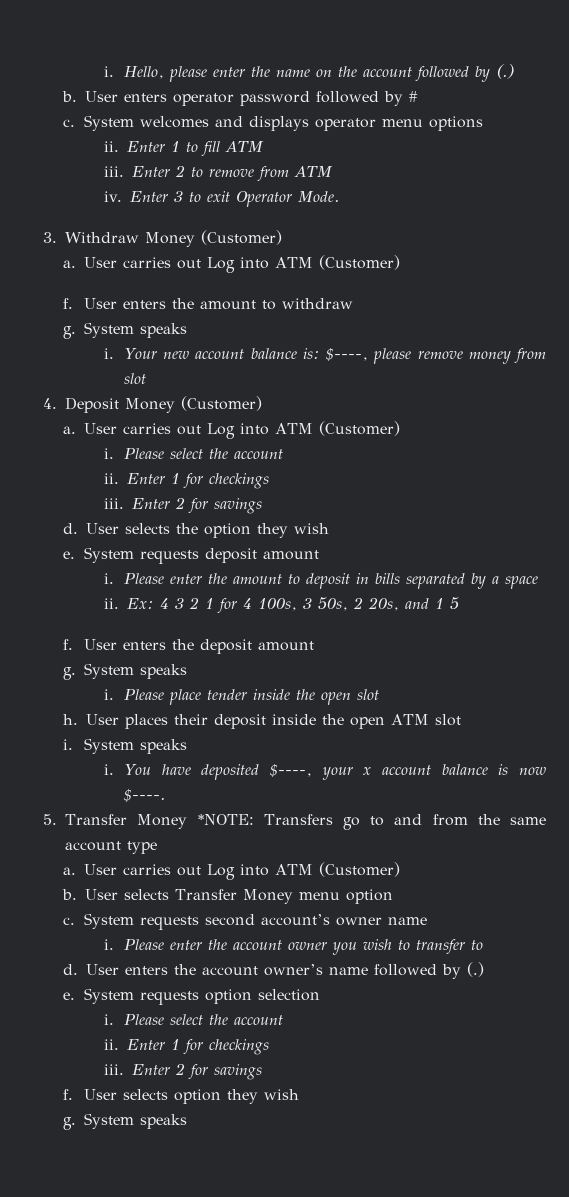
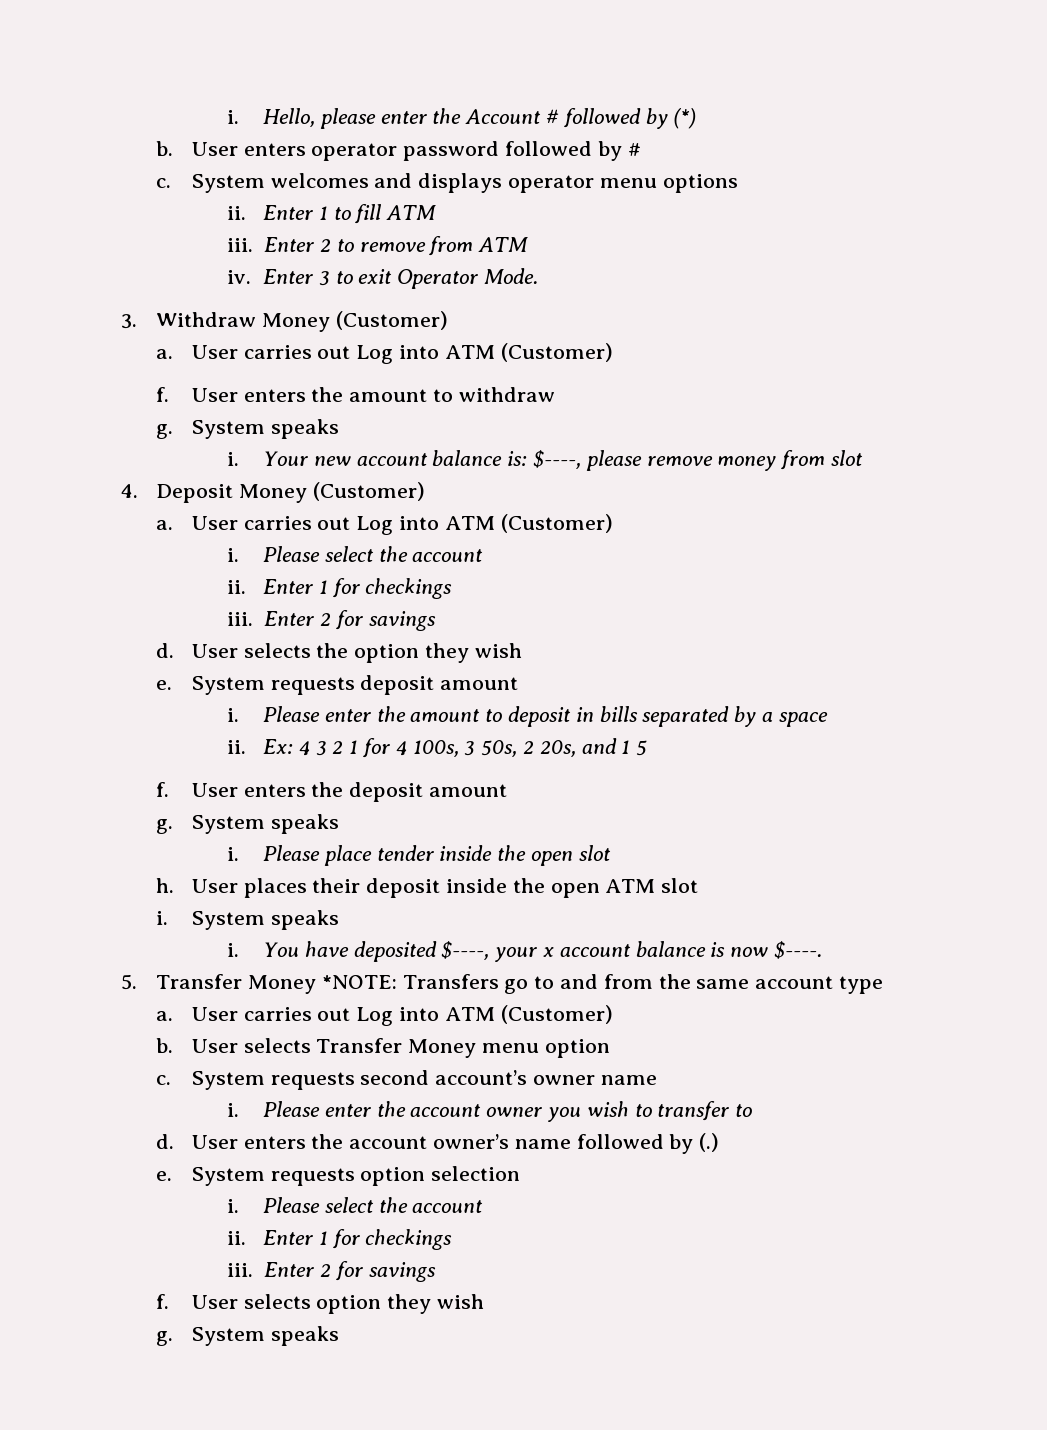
- Hello, please enter the name on the account followed by (.)
+ Hello, please enter the Account # followed by (*)

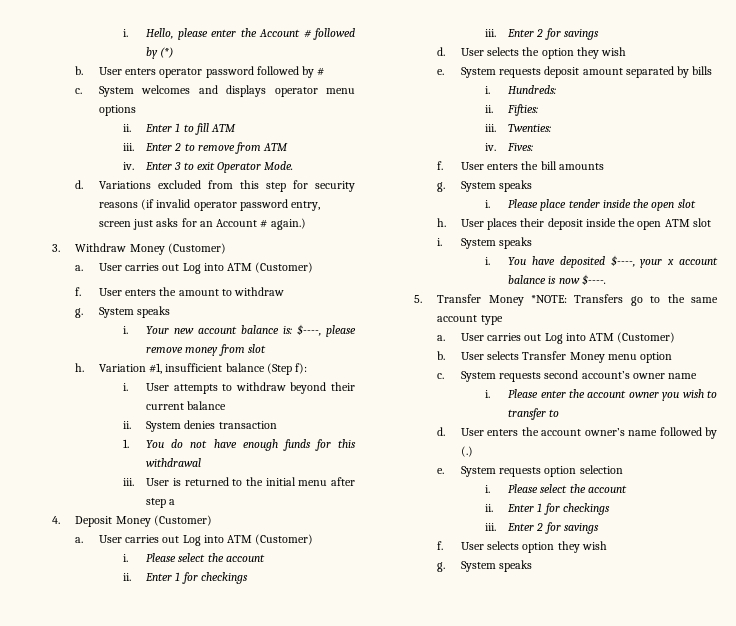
+ d. Variations excluded from this step for security reasons (if invalid operator password entry, screen just asks for an Account # again.)
+ h. Variation #1, insufficient balance (Step f):
+ i. User attempts to withdraw beyond their current balance
+ ii. System denies transaction
+ 1. You do not have enough funds for this withdrawal
+ iii. User is returned to the initial menu after step a
- System requests deposit amount
- i. Please enter the amount to deposit in bills separated by a space
- ii. Ex: 4 3 2 1 for 4 100s, 3 50s, 2 20s, and 1 5
- f. User enters the deposit amount
+ System requests deposit amount separated by bills
+ i. Hundreds:
+ ii. Fifties:
+ iii. Twenties:
+ iv. Fives:
+ f. User enters the bill amounts
- 5. Transfer Money *NOTE: Transfers go to and from the same account type
+ 5. Transfer Money *NOTE: Transfers go to the same account type

